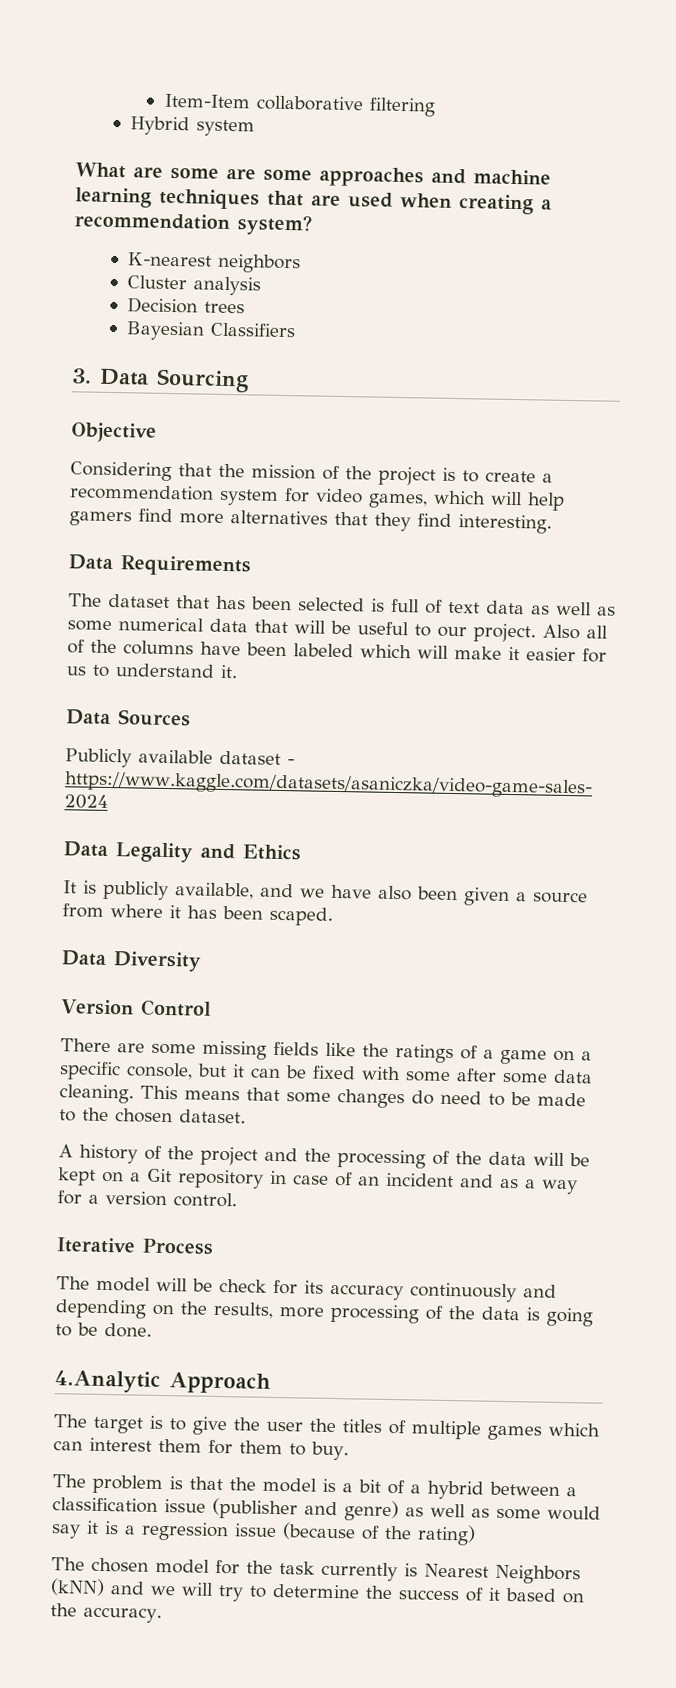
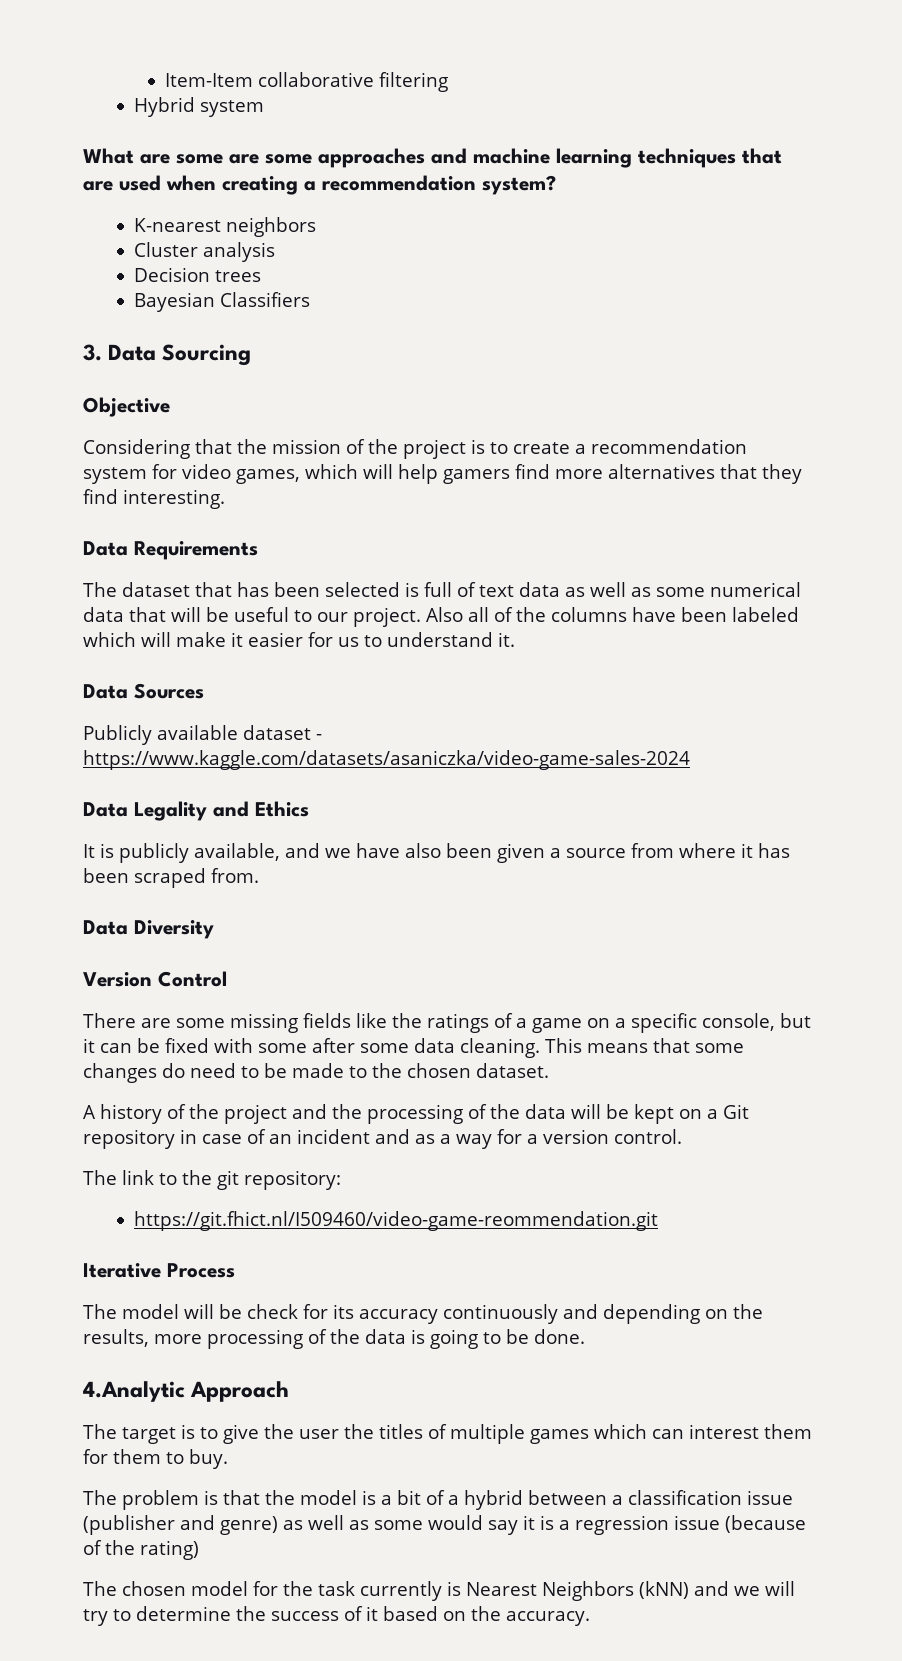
- It is publicly available, and we have also been given a source from where it has been scaped.
+ It is publicly available, and we have also been given a source from where it has been scraped from.
+ The link to the git repository:
+ https://git.fhict.nl/I509460/video-game-reommendation.git

